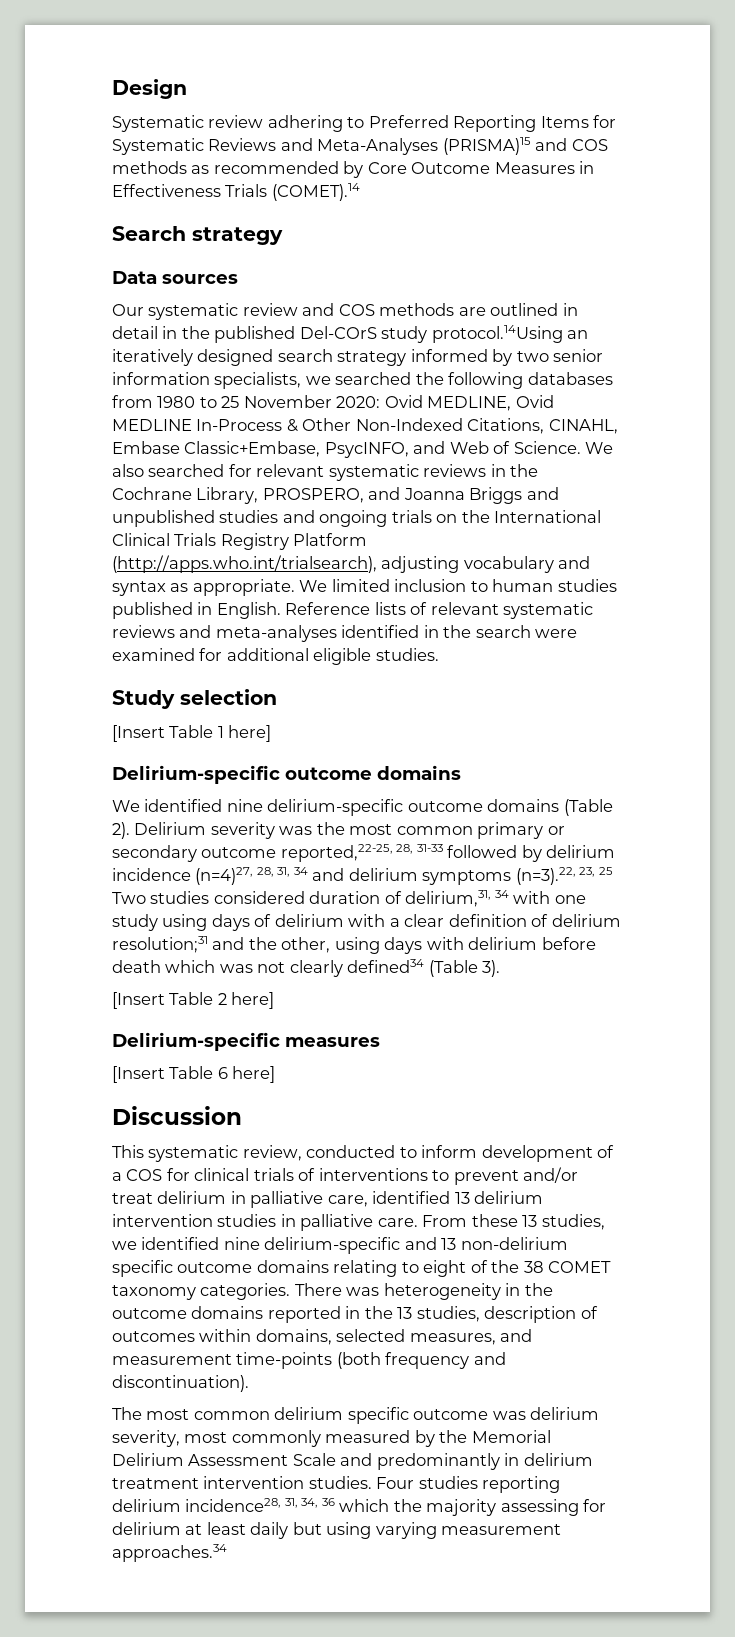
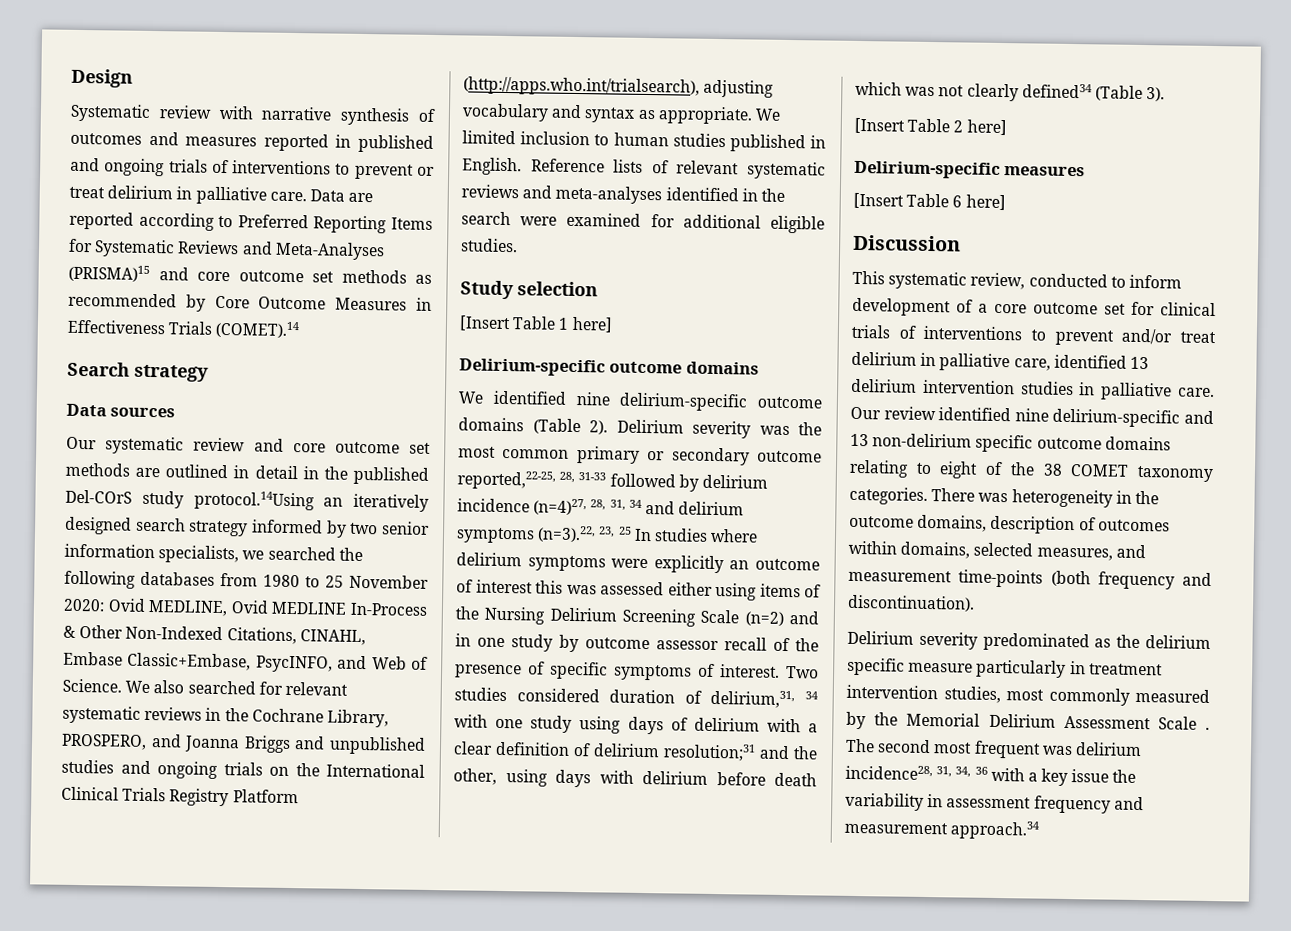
- Systematic review adhering to Preferred Reporting Items for Systematic Reviews and Meta-Analyses (PRISMA)15 and COS methods as recommended by Core Outcome Measures in Effectiveness Trials (COMET).14
+ Systematic review with narrative synthesis of outcomes and measures reported in published and ongoing trials of interventions to prevent or treat delirium in palliative care. Data are reported according to Preferred Reporting Items for Systematic Reviews and Meta-Analyses (PRISMA)15 and core outcome set methods as recommended by Core Outcome Measures in Effectiveness Trials (COMET).14
- Our systematic review and COS methods are outlined in detail in the published Del-COrS study protocol.14Using an iteratively designed search strategy informed by two senior information specialists, we searched the following databases from 1980 to 25 November 2020: Ovid MEDLINE, Ovid MEDLINE In-Process & Other Non-Indexed Citations, CINAHL, Embase Classic+Embase, PsycINFO, and Web of Science.
+ Our systematic review and core outcome set methods are outlined in detail in the published Del-COrS study protocol.14Using an iteratively designed search strategy informed by two senior information specialists, we searched the following databases from 1980 to 25 November 2020: Ovid MEDLINE, Ovid MEDLINE In-Process & Other Non-Indexed Citations, CINAHL, Embase Classic+Embase, PsycINFO, and Web of Science.
- Delirium severity was the most common primary or secondary outcome reported,22-25, 28, 31-33 followed by delirium incidence (n=4)27, 28, 31, 34 and delirium symptoms (n=3).22, 23, 25 Two studies considered duration of delirium,31, 34 with one study using days of delirium with a clear definition of delirium resolution;31 and the other, using days with delirium before death which was not clearly defined34 (Table 3).
+ Delirium severity was the most common primary or secondary outcome reported,22-25, 28, 31-33 followed by delirium incidence (n=4)27, 28, 31, 34 and delirium symptoms (n=3).22, 23, 25 In studies where delirium symptoms were explicitly an outcome of interest this was assessed either using items of the Nursing Delirium Screening Scale (n=2) and in one study by outcome assessor recall of the presence of specific symptoms of interest. Two studies considered duration of delirium,31, 34 with one study using days of delirium with a clear definition of delirium resolution;31 and the other, using days with delirium before death which was not clearly defined34 (Table 3).
- This systematic review, conducted to inform development of a COS for clinical trials of interventions to prevent and/or treat delirium in palliative care, identified 13 delirium intervention studies in palliative care.
+ This systematic review, conducted to inform development of a core outcome set for clinical trials of interventions to prevent and/or treat delirium in palliative care, identified 13 delirium intervention studies in palliative care.
- From these 13 studies, we identified nine delirium-specific and 13 non-delirium specific outcome domains relating to eight of the 38 COMET taxonomy categories.
+ Our review identified nine delirium-specific and 13 non-delirium specific outcome domains relating to eight of the 38 COMET taxonomy categories.
- There was heterogeneity in the outcome domains reported in the 13 studies, description of outcomes within domains, selected measures, and measurement time-points (both frequency and discontinuation).
+ There was heterogeneity in the outcome domains, description of outcomes within domains, selected measures, and measurement time-points (both frequency and discontinuation).
- The most common delirium specific outcome was delirium severity, most commonly measured by the Memorial Delirium Assessment Scale and predominantly in delirium treatment intervention studies. Four studies reporting delirium incidence28, 31, 34, 36 which the majority assessing for delirium at least daily but using varying measurement approaches.34
+ Delirium severity predominated as the delirium specific measure particularly in treatment intervention studies, most commonly measured by the Memorial Delirium Assessment Scale . The second most frequent was delirium incidence28, 31, 34, 36 with a key issue the variability in assessment frequency and measurement approach.34

